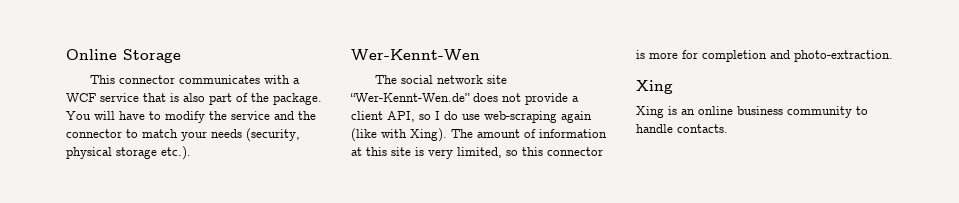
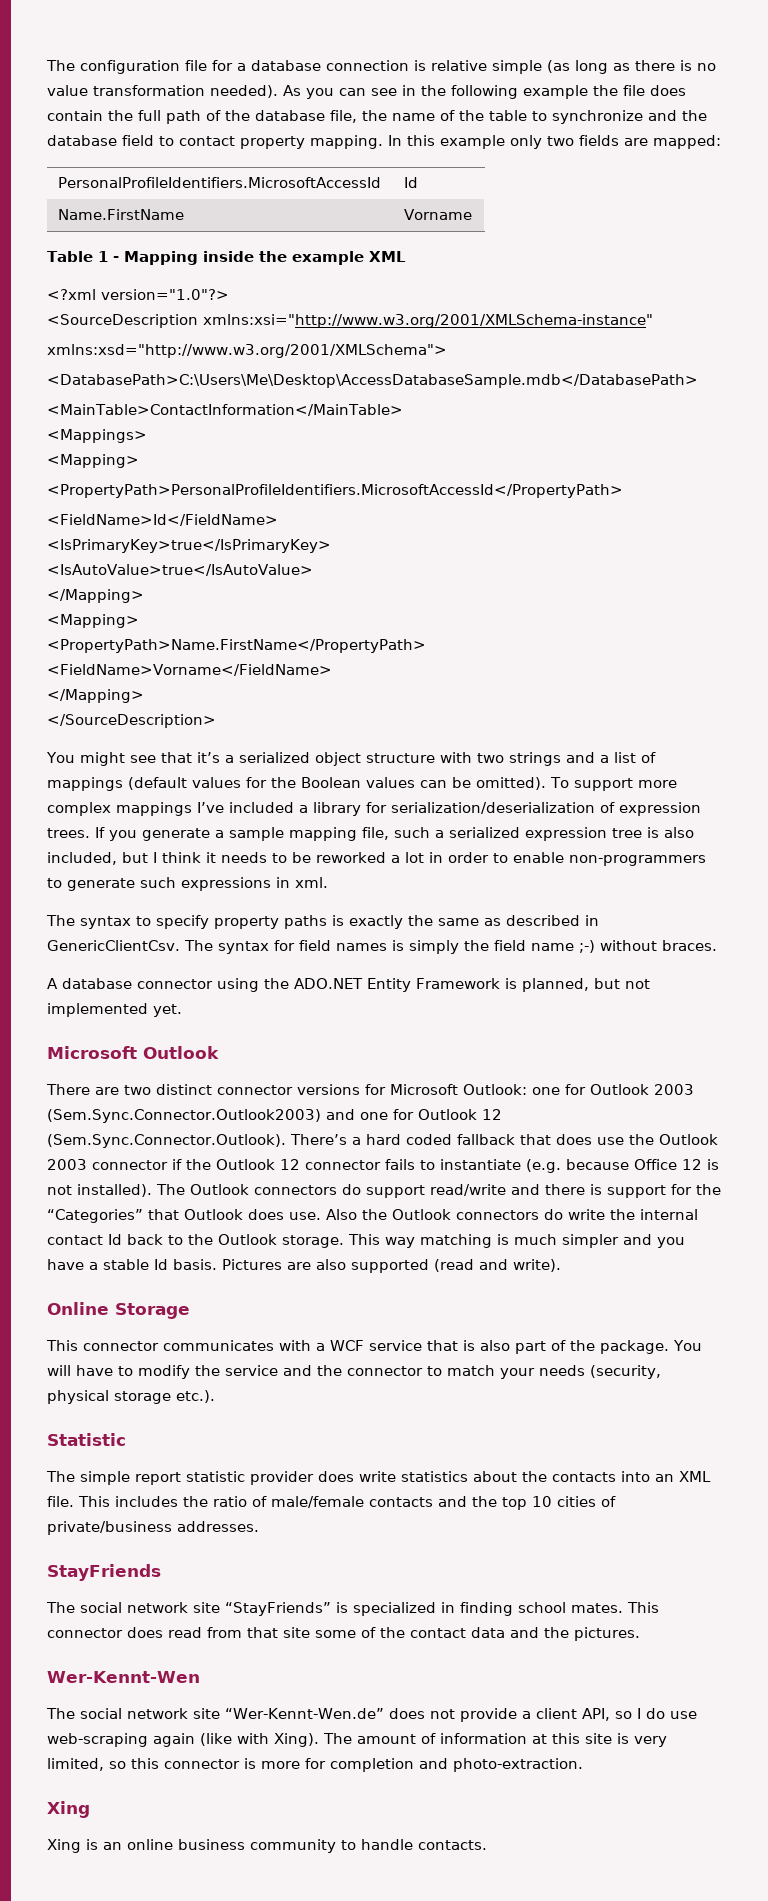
+ The configuration file for a database connection is relative simple (as long as there is no value transformation needed). As you can see in the following example the file does contain the full path of the database file, the name of the table to synchronize and the database field to contact property mapping. In this example only two fields are mapped:
+ PersonalProfileIdentifiers.MicrosoftAccessId | Id
+ Name.FirstName | Vorname
+ Table 1 - Mapping inside the example XML
+ <?xml version="1.0"?>
+ <SourceDescription xmlns:xsi="http://www.w3.org/2001/XMLSchema-instance"
+ xmlns:xsd="http://www.w3.org/2001/XMLSchema">
+ <DatabasePath>C:\Users\Me\Desktop\AccessDatabaseSample.mdb</DatabasePath>
+ <MainTable>ContactInformation</MainTable>
+ <Mappings>
+ <Mapping>
+ <PropertyPath>PersonalProfileIdentifiers.MicrosoftAccessId</PropertyPath>
+ <FieldName>Id</FieldName>
+ <IsPrimaryKey>true</IsPrimaryKey>
+ <IsAutoValue>true</IsAutoValue>
+ </Mapping>
+ <Mapping>
+ <PropertyPath>Name.FirstName</PropertyPath>
+ <FieldName>Vorname</FieldName>
+ </Mapping>
+ </SourceDescription>
+ You might see that it’s a serialized object structure with two strings and a list of mappings (default values for the Boolean values can be omitted). To support more complex mappings I’ve included a library for serialization/deserialization of expression trees. If you generate a sample mapping file, such a serialized expression tree is also included, but I think it needs to be reworked a lot in order to enable non-programmers to generate such expressions in xml.
+ The syntax to specify property paths is exactly the same as described in GenericClientCsv. The syntax for field names is simply the field name ;-) without braces.
+ A database connector using the ADO.NET Entity Framework is planned, but not implemented yet.
+ Microsoft Outlook
+ There are two distinct connector versions for Microsoft Outlook: one for Outlook 2003 (Sem.Sync.Connector.Outlook2003) and one for Outlook 12 (Sem.Sync.Connector.Outlook). There’s a hard coded fallback that does use the Outlook 2003 connector if the Outlook 12 connector fails to instantiate (e.g. because Office 12 is not installed). The Outlook connectors do support read/write and there is support for the “Categories” that Outlook does use. Also the Outlook connectors do write the internal contact Id back to the Outlook storage. This way matching is much simpler and you have a stable Id basis. Pictures are also supported (read and write).
+ Statistic
+ The simple report statistic provider does write statistics about the contacts into an XML file. This includes the ratio of male/female contacts and the top 10 cities of private/business addresses.
+ StayFriends
+ The social network site “StayFriends” is specialized in finding school mates. This connector does read from that site some of the contact data and the pictures.

